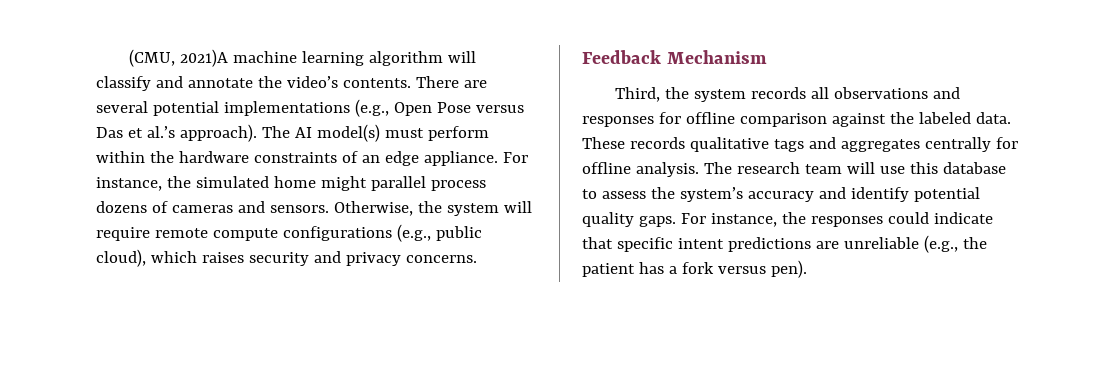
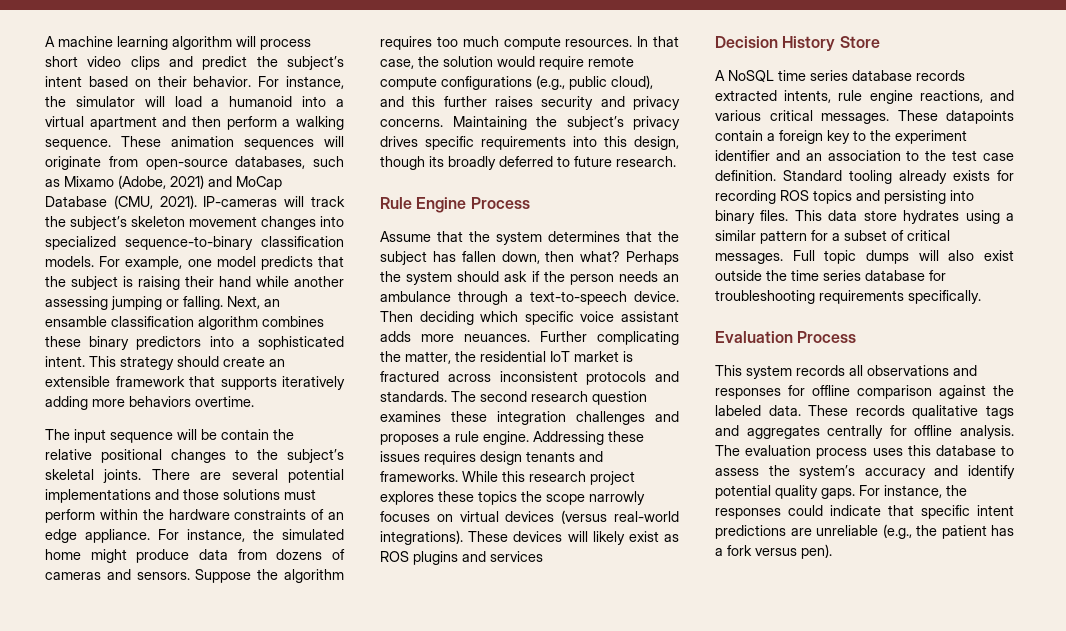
- (CMU, 2021)A machine learning algorithm will classify and annotate the video’s contents.
+ A machine learning algorithm will process short video clips and predict the subject’s intent based on their behavior. For instance, the simulator will load a humanoid into a virtual apartment and then perform a walking sequence. These animation sequences will originate from open-source databases, such as Mixamo (Adobe, 2021) and MoCap Database (CMU, 2021). IP-cameras will track the subject’s skeleton movement changes into specialized sequence-to-binary classification models. For example, one model predicts that the subject is raising their hand while another assessing jumping or falling. Next, an ensamble classification algorithm combines these binary predictors into a sophisticated intent. This strategy should create an extensible framework that supports iteratively adding more behaviors overtime.
+ The input sequence will be contain the relative positional changes to the subject’s skeletal joints.
- There are several potential implementations (e.g., Open Pose versus Das et al.’s approach). The AI model(s) must perform within the hardware constraints of an edge appliance.
+ There are several potential implementations and those solutions must perform within the hardware constraints of an edge appliance.
- For instance, the simulated home might parallel process dozens of cameras and sensors.
+ For instance, the simulated home might produce data from dozens of cameras and sensors.
- Otherwise, the system will require remote compute configurations (e.g., public cloud), which raises security and privacy concerns.
- Feedback Mechanism
- Third, the system records all observations and responses for offline comparison against the labeled data.
+ Suppose the algorithm requires too much compute resources. In that case, the solution would require remote compute configurations (e.g., public cloud), and this further raises security and privacy concerns. Maintaining the subject’s privacy drives specific requirements into this design, though its broadly deferred to future research.
+ Rule Engine Process
+ Assume that the system determines that the subject has fallen down, then what? Perhaps the system should ask if the person needs an ambulance through a text-to-speech device. Then deciding which specific voice assistant adds more neuances. Further complicating the matter, the residential IoT market is fractured across inconsistent protocols and standards. The second research question examines these integration challenges and proposes a rule engine. Addressing these issues requires design tenants and frameworks. While this research project explores these topics the scope narrowly focuses on virtual devices (versus real-world integrations). These devices will likely exist as ROS plugins and services
+ Decision History Store
+ A NoSQL time series database records extracted intents, rule engine reactions, and various critical messages. These datapoints contain a foreign key to the experiment identifier and an association to the test case definition. Standard tooling already exists for recording ROS topics and persisting into binary files. This data store hydrates using a similar pattern for a subset of critical messages. Full topic dumps will also exist outside the time series database for troubleshooting requirements specifically.
+ Evaluation Process
+ This system records all observations and responses for offline comparison against the labeled data.
- The research team will use this database to assess the system’s accuracy and identify potential quality gaps.
+ The evaluation process uses this database to assess the system’s accuracy and identify potential quality gaps.

